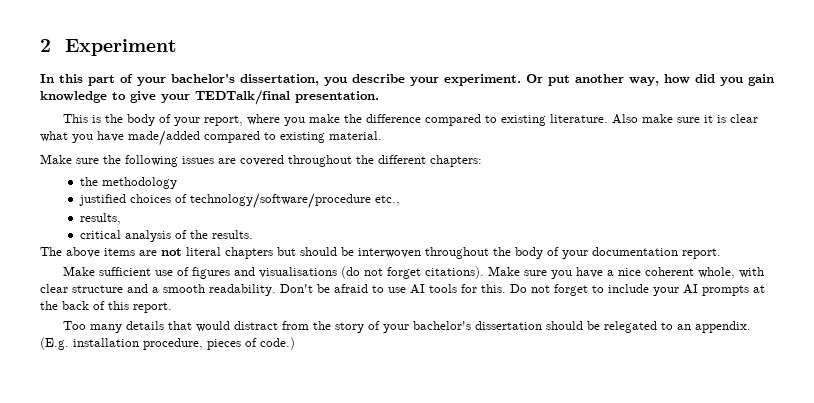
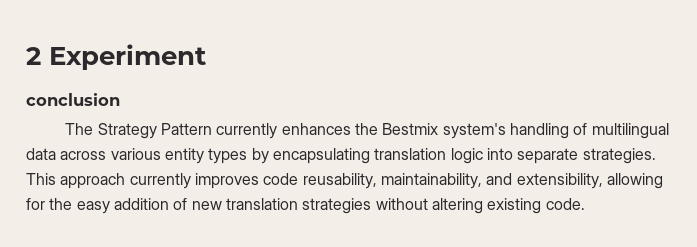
- In this part of your bachelor's dissertation, you describe your experiment. Or put another way, how did you gain knowledge to give your TEDTalk/final presentation.
- This is the body of your report, where you make the difference compared to existing literature. Also make sure it is clear what you have made/added compared to existing material.
- Make sure the following issues are covered throughout the different chapters:
- the methodology
- justified choices of technology/software/procedure etc.,
- results,
- critical analysis of the results.
- The above items are not literal chapters but should be interwoven throughout the body of your documentation report.
- Make sufficient use of figures and visualisations (do not forget citations). Make sure you have a nice coherent whole, with clear structure and a smooth readability. Don't be afraid to use AI tools for this. Do not forget to include your AI prompts at the back of this report.
- Too many details that would distract from the story of your bachelor's dissertation should be relegated to an appendix. (E.g. installation procedure, pieces of code.)
+ conclusion
+ The Strategy Pattern currently enhances the Bestmix system's handling of multilingual data across various entity types by encapsulating translation logic into separate strategies. This approach currently improves code reusability, maintainability, and extensibility, allowing for the easy addition of new translation strategies without altering existing code.

